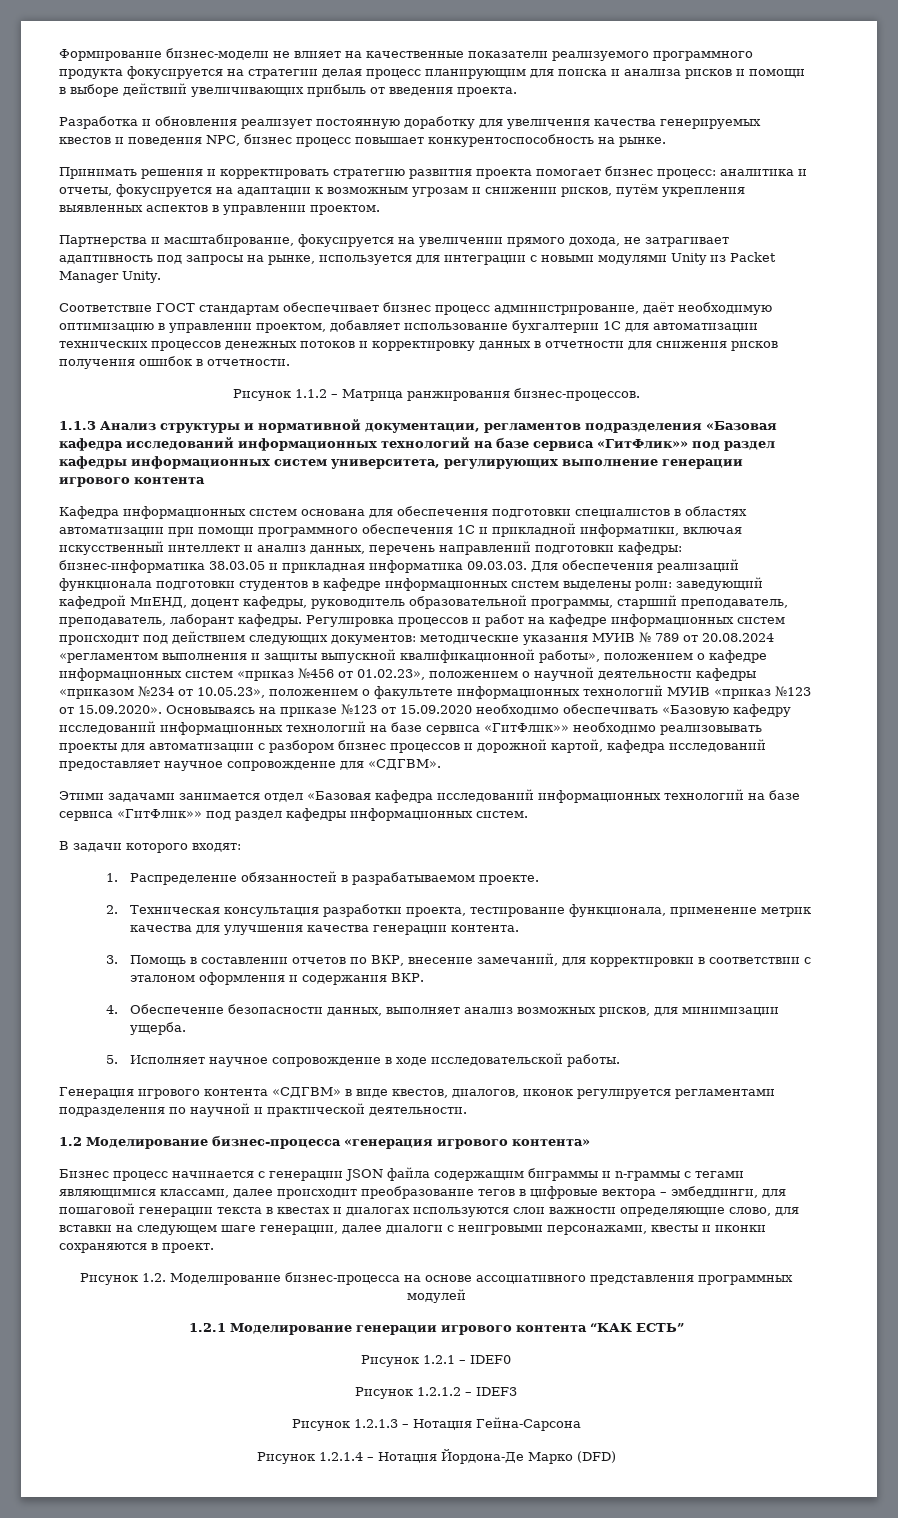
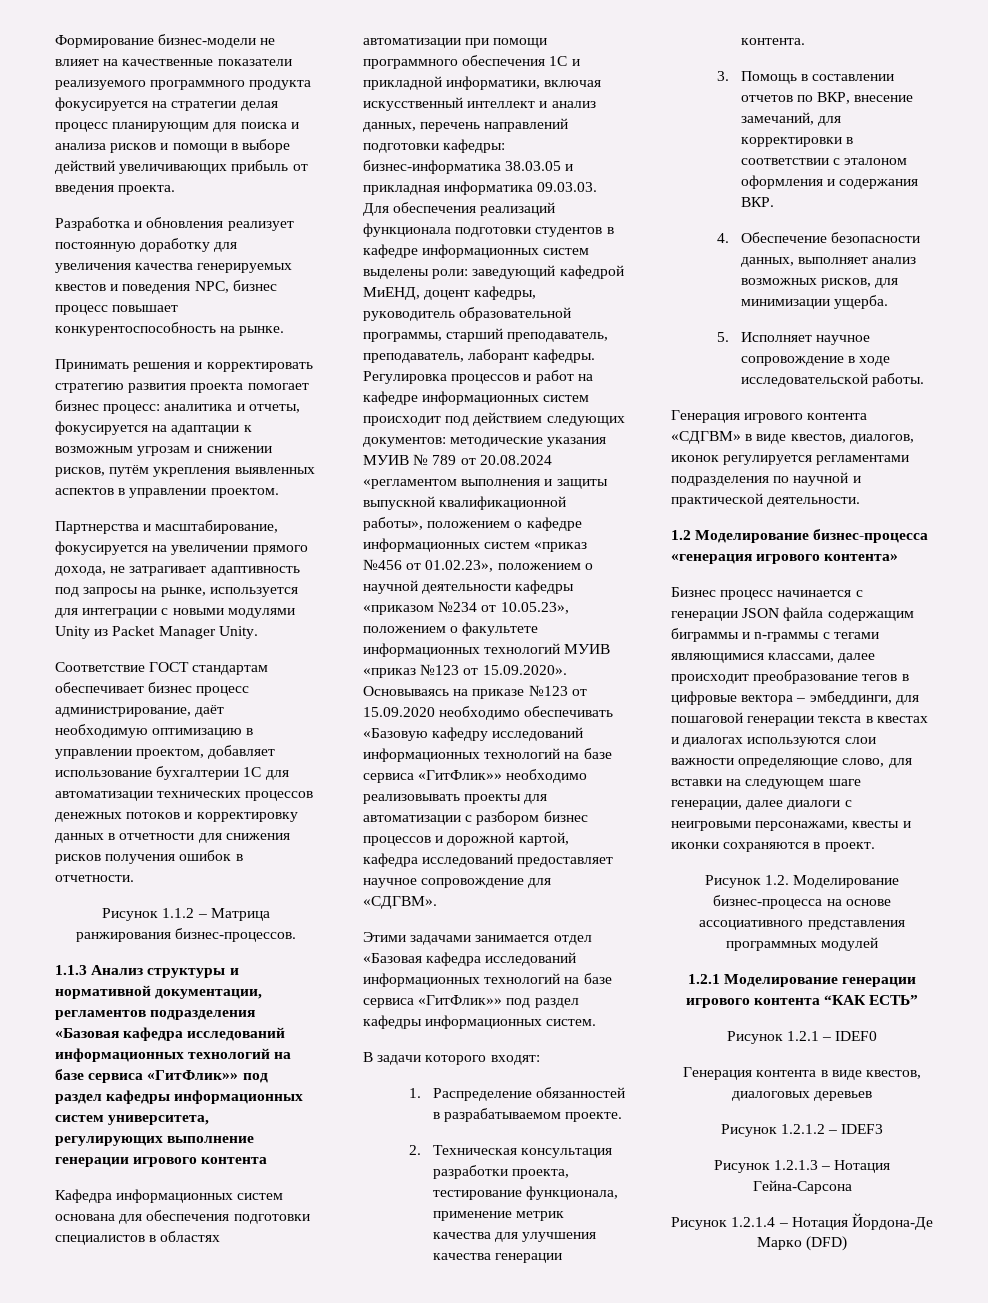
+ Генерация контента в виде квестов, диалоговых деревьев

